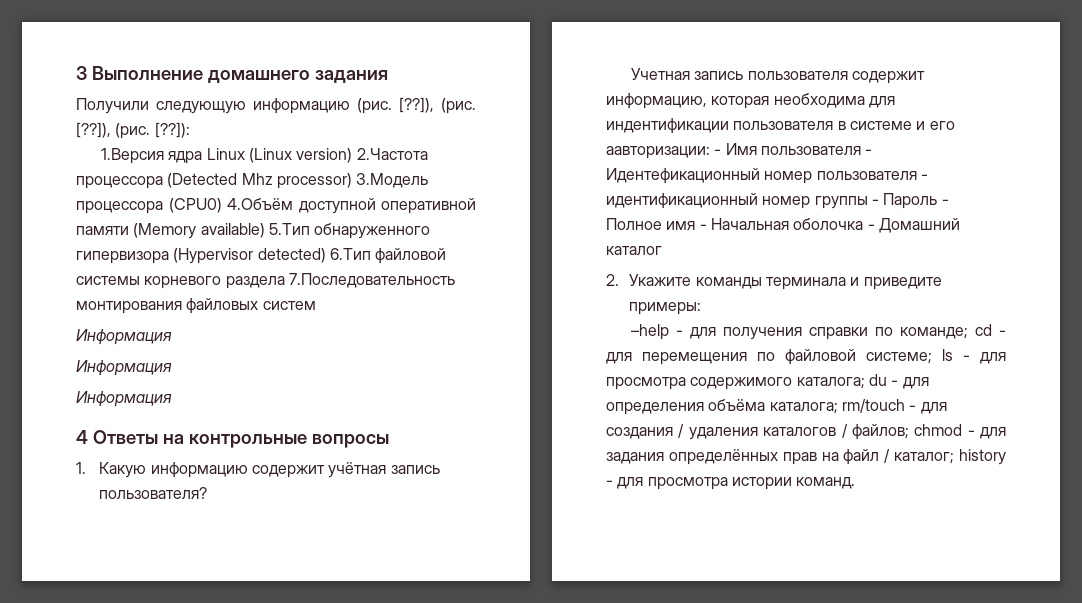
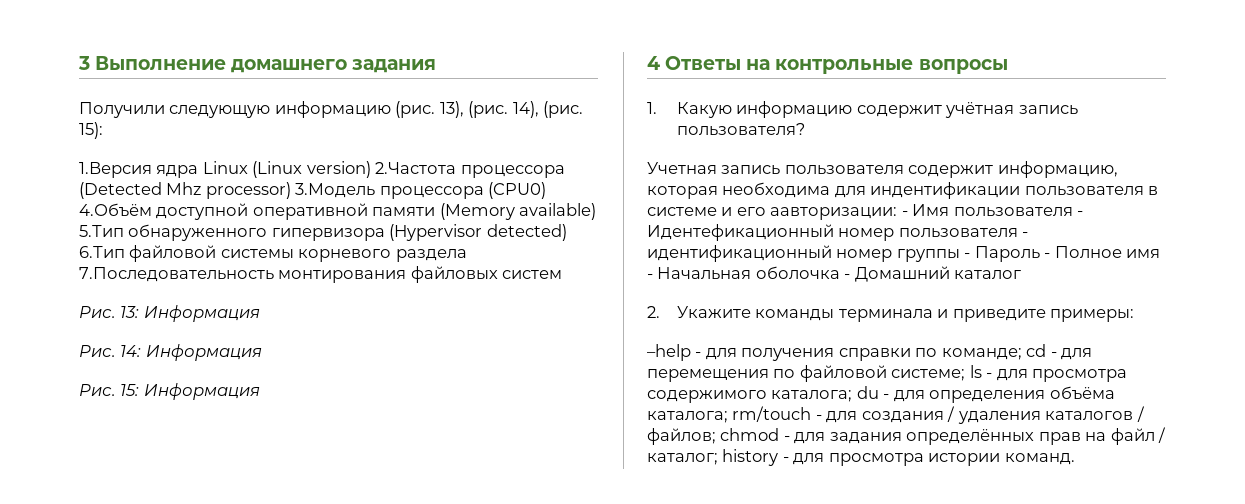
- [??]), (рис. [??]), (рис. [??]):
+ 13), (рис. 14), (рис. 15):
  1.Версия ядра Linux (Linux version) 2.Частота процессора (Detected Mhz processor) 3.Модель процессора (CPU0) 4.Объём доступной оперативной памяти (Memory available) 5.Тип обнаруженного гипервизора (Hypervisor detected) 6.Тип файловой системы корневого раздела 7.Последовательность монтирования файловых систем
- Информация
- Информация
- Информация
+ Рис. 13: Информация
+ Рис. 14: Информация
+ Рис. 15: Информация

